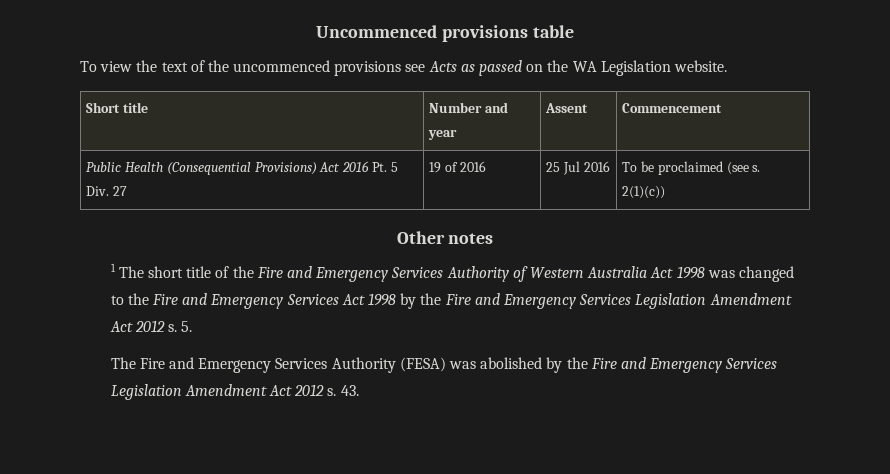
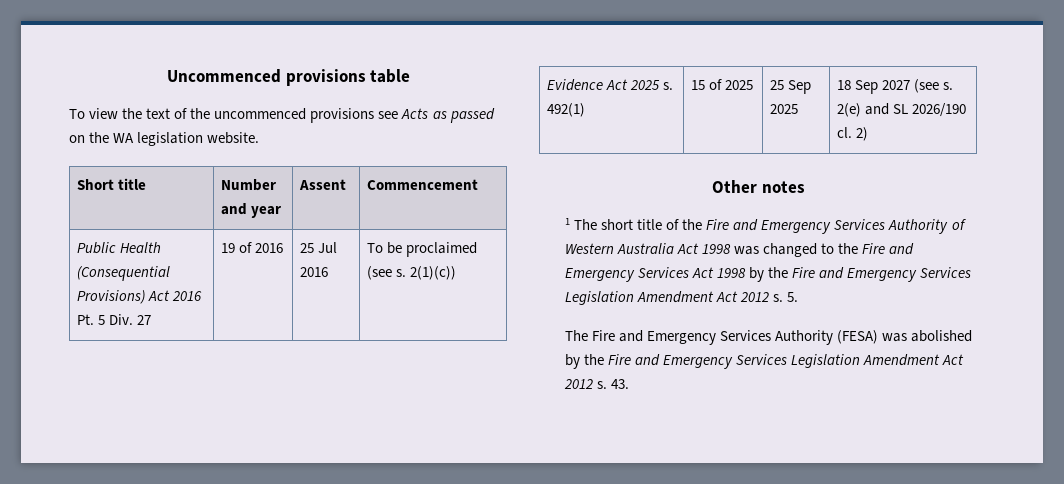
- To view the text of the uncommenced provisions see Acts as passed on the WA Legislation website.
+ To view the text of the uncommenced provisions see Acts as passed on the WA legislation website.
+ Evidence Act 2025 s. 492(1) | 15 of 2025 | 25 Sep 2025 | 18 Sep 2027 (see s. 2(e) and SL 2026/190 cl. 2)

